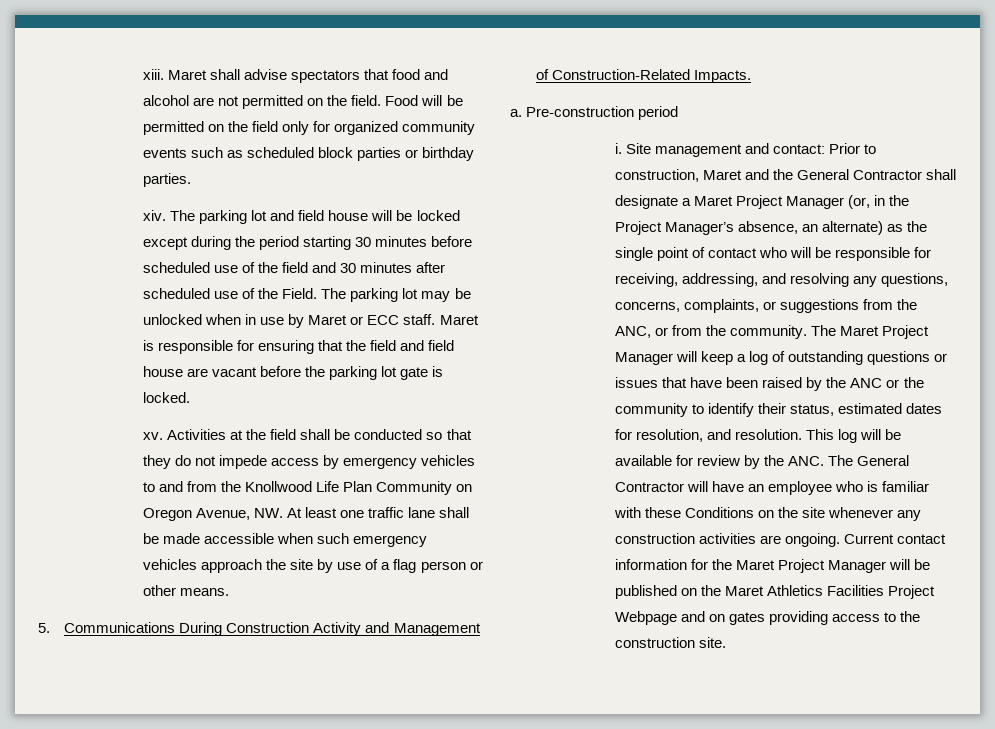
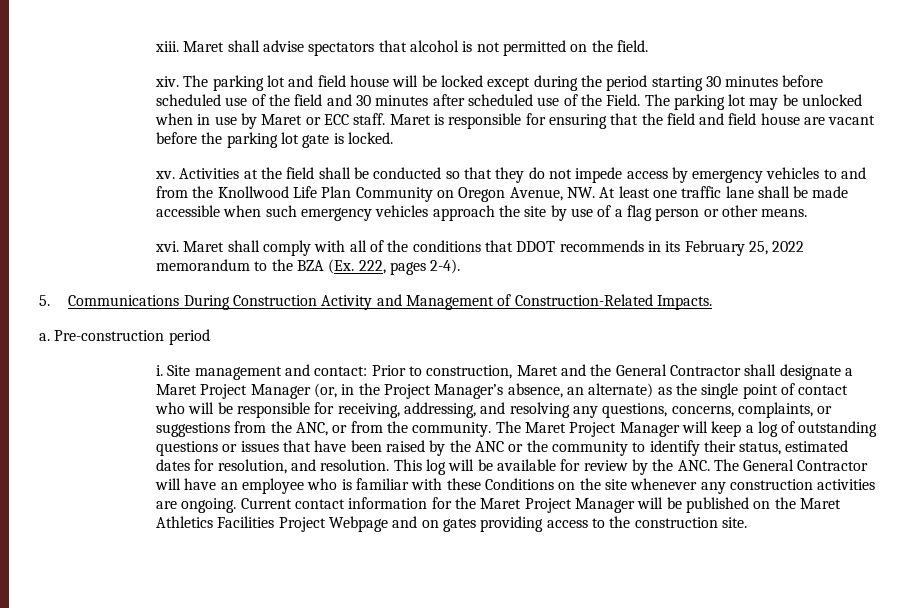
- Maret shall advise spectators that food and alcohol are not permitted on the field. Food will be permitted on the field only for organized community events such as scheduled block parties or birthday parties.
+ Maret shall advise spectators that alcohol is not permitted on the field.
+ xvi. Maret shall comply with all of the conditions that DDOT recommends in its February 25, 2022 memorandum to the BZA (Ex. 222, pages 2-4).

